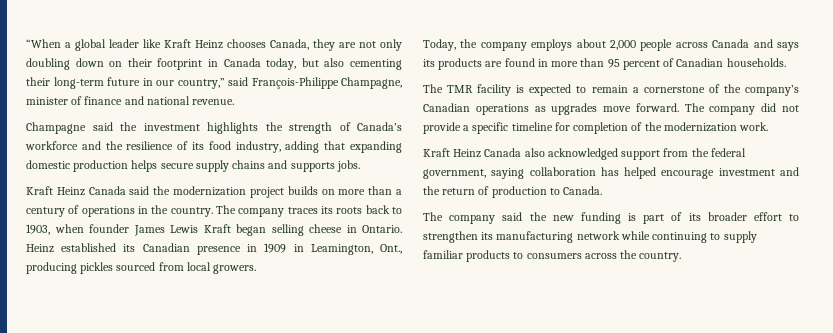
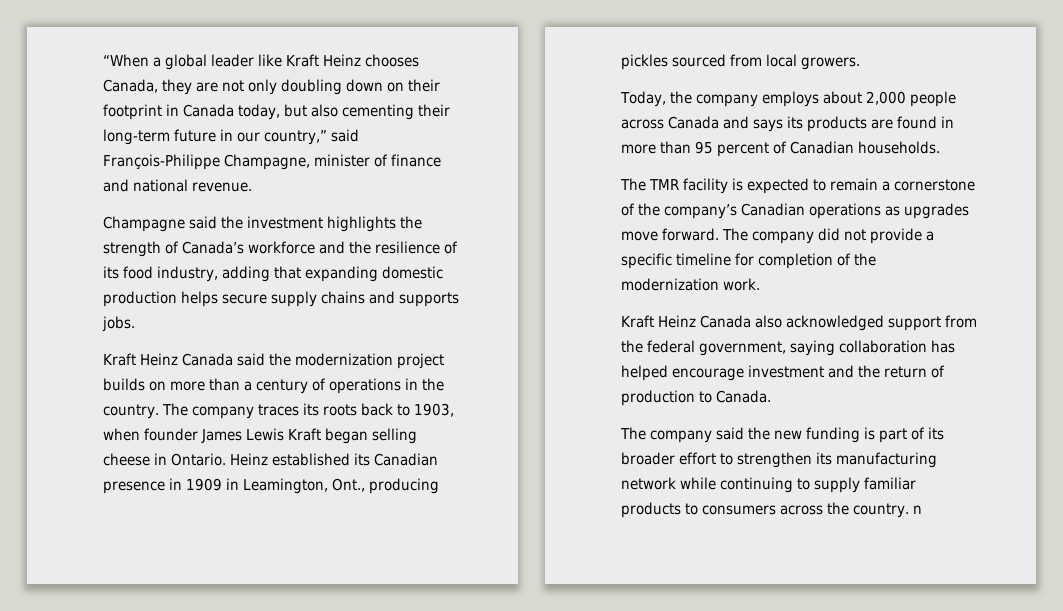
- The company said the new funding is part of its broader effort to strengthen its manufacturing network while continuing to supply familiar products to consumers across the country.
+ The company said the new funding is part of its broader effort to strengthen its manufacturing network while continuing to supply familiar products to consumers across the country. n

